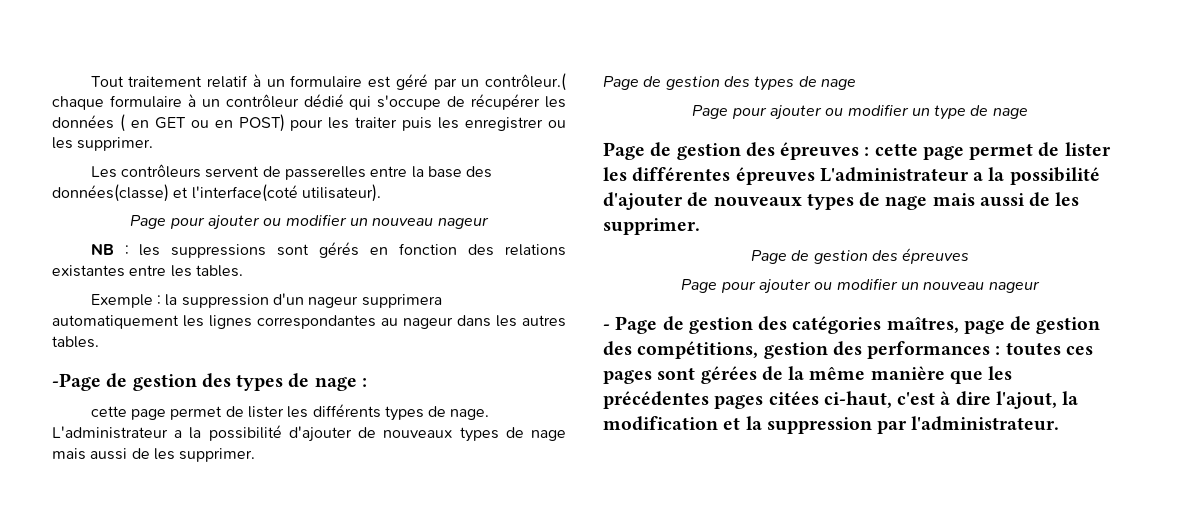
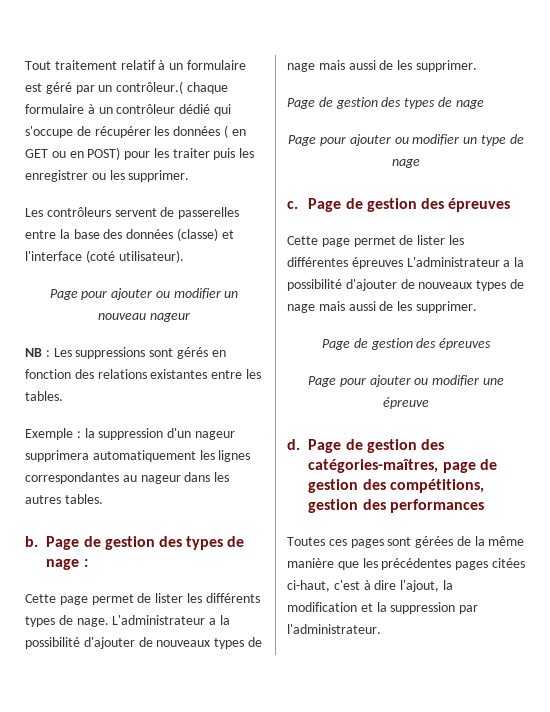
- Les contrôleurs servent de passerelles entre la base des données(classe) et l'interface(coté utilisateur).
+ Les contrôleurs servent de passerelles entre la base des données (classe) et l'interface (coté utilisateur).
- NB : les suppressions sont gérés en fonction des relations existantes entre les tables.
+ NB : Les suppressions sont gérés en fonction des relations existantes entre les tables.
- -Page de gestion des types de nage :
+ b. Page de gestion des types de nage :
- cette page permet de lister les différents types de nage.
+ Cette page permet de lister les différents types de nage.
- Page de gestion des épreuves : cette page permet de lister les différentes épreuves L'administrateur a la possibilité d'ajouter de nouveaux types de nage mais aussi de les supprimer.
+ c. Page de gestion des épreuves
+ Cette page permet de lister les différentes épreuves L'administrateur a la possibilité d'ajouter de nouveaux types de nage mais aussi de les supprimer.
  Page de gestion des épreuves
- Page pour ajouter ou modifier un nouveau nageur
- - Page de gestion des catégories maîtres, page de gestion des compétitions, gestion des performances : toutes ces pages sont gérées de la même manière que les précédentes pages citées ci-haut, c'est à dire l'ajout, la modification et la suppression par l'administrateur.
+ Page pour ajouter ou modifier une épreuve
+ d. Page de gestion des catégories-maîtres, page de gestion des compétitions, gestion des performances
+ Toutes ces pages sont gérées de la même manière que les précédentes pages citées ci-haut, c'est à dire l'ajout, la modification et la suppression par l'administrateur.

